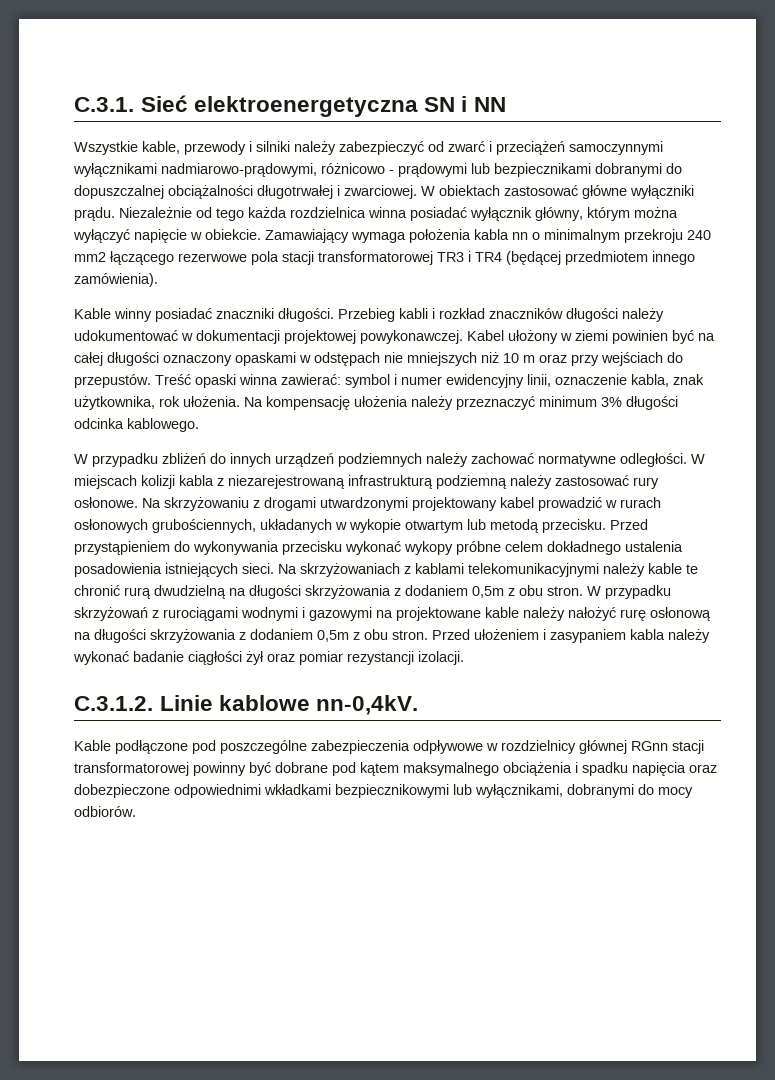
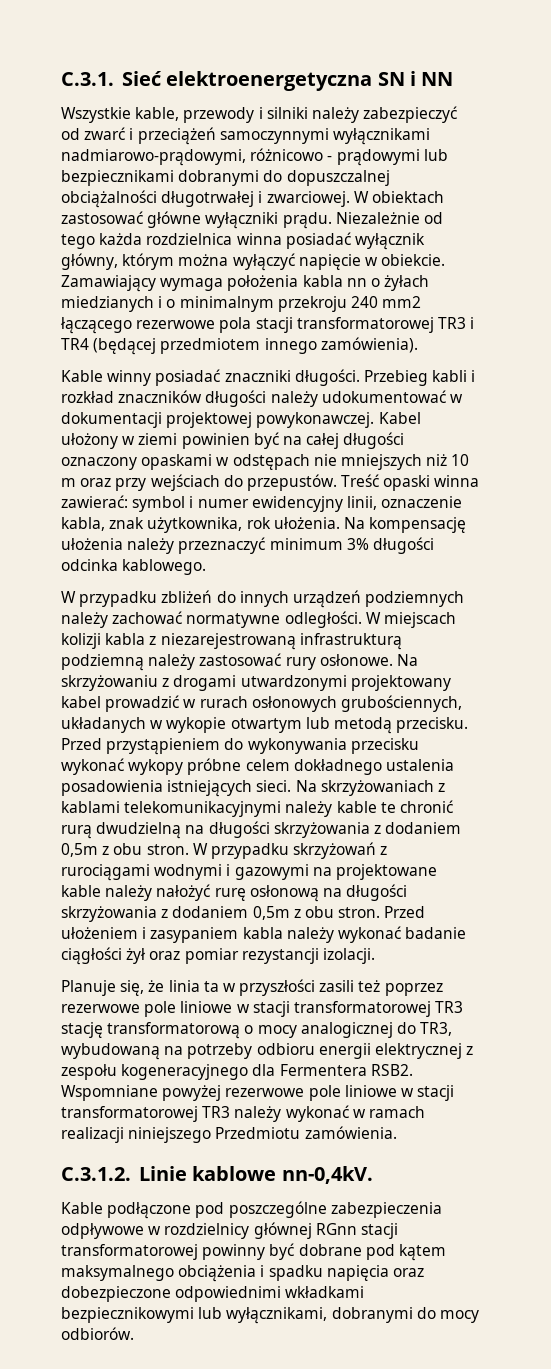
- Zamawiający wymaga położenia kabla nn o minimalnym przekroju 240 mm2 łączącego rezerwowe pola stacji transformatorowej TR3 i TR4 (będącej przedmiotem innego zamówienia).
+ Zamawiający wymaga położenia kabla nn o żyłach miedzianych i o minimalnym przekroju 240 mm2 łączącego rezerwowe pola stacji transformatorowej TR3 i TR4 (będącej przedmiotem innego zamówienia).
+ Planuje się, że linia ta w przyszłości zasili też poprzez rezerwowe pole liniowe w stacji transformatorowej TR3 stację transformatorową o mocy analogicznej do TR3, wybudowaną na potrzeby odbioru energii elektrycznej z zespołu kogeneracyjnego dla Fermentera RSB2. Wspomniane powyżej rezerwowe pole liniowe w stacji transformatorowej TR3 należy wykonać w ramach realizacji niniejszego Przedmiotu zamówienia.

